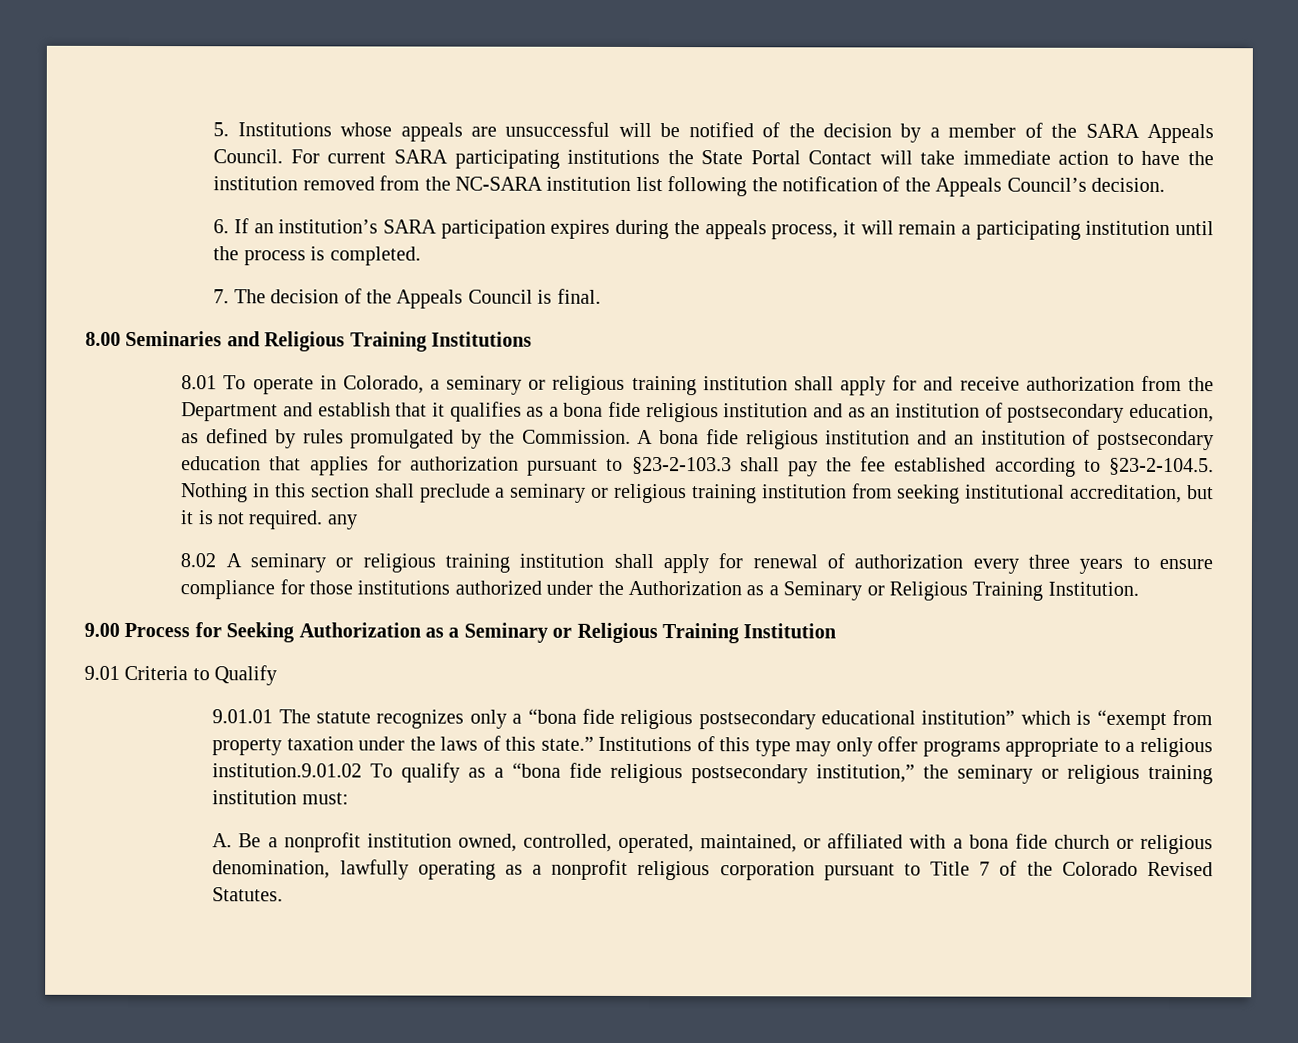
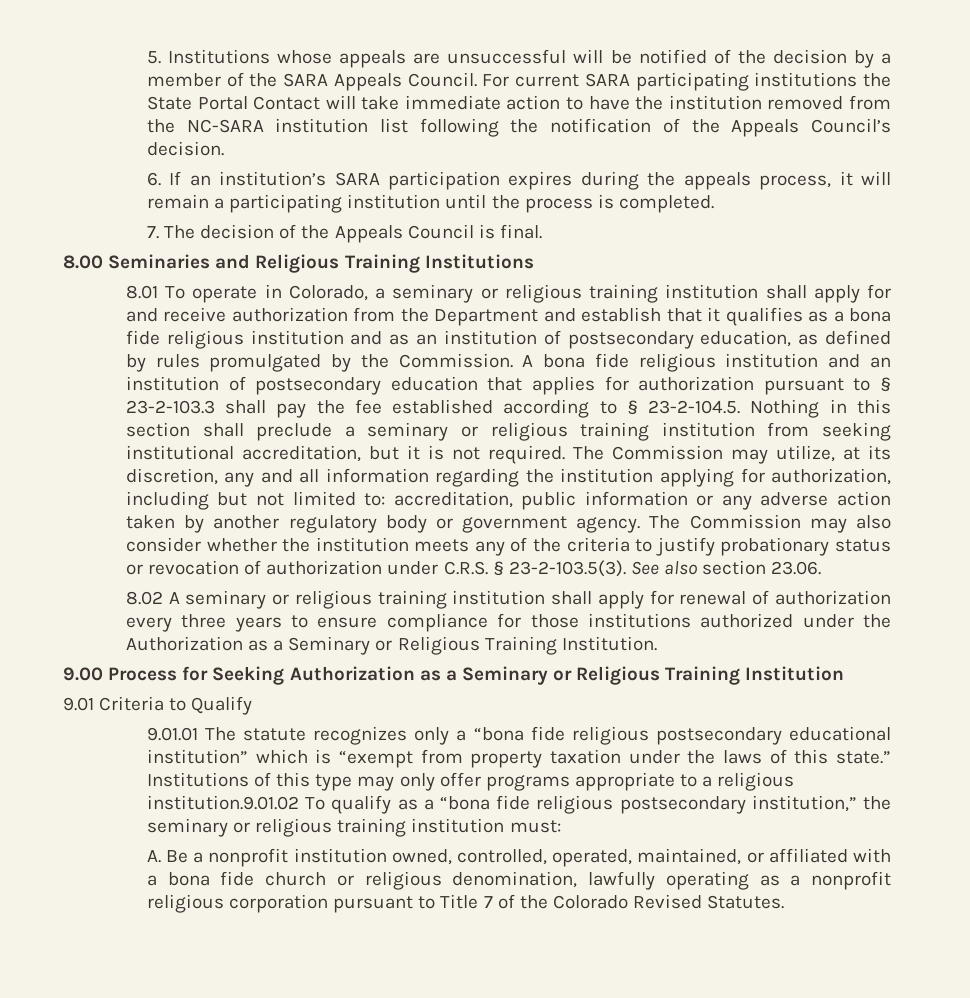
- A bona fide religious institution and an institution of postsecondary education that applies for authorization pursuant to §23-2-103.3 shall pay the fee established according to §23-2-104.5. Nothing in this section shall preclude a seminary or religious training institution from seeking institutional accreditation, but it is not required. any
+ A bona fide religious institution and an institution of postsecondary education that applies for authorization pursuant to § 23-2-103.3 shall pay the fee established according to § 23-2-104.5. Nothing in this section shall preclude a seminary or religious training institution from seeking institutional accreditation, but it is not required. The Commission may utilize, at its discretion, any and all information regarding the institution applying for authorization, including but not limited to: accreditation, public information or any adverse action taken by another regulatory body or government agency. The Commission may also consider whether the institution meets any of the criteria to justify probationary status or revocation of authorization under C.R.S. § 23-2-103.5(3). See also section 23.06.

